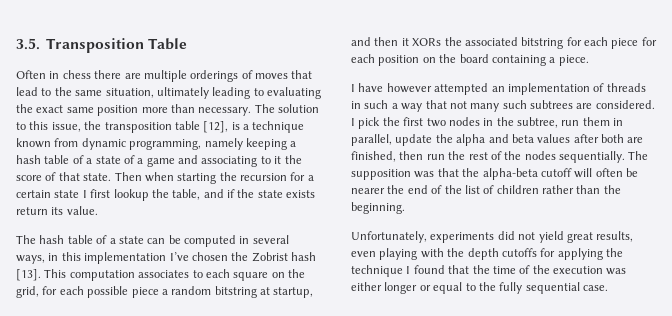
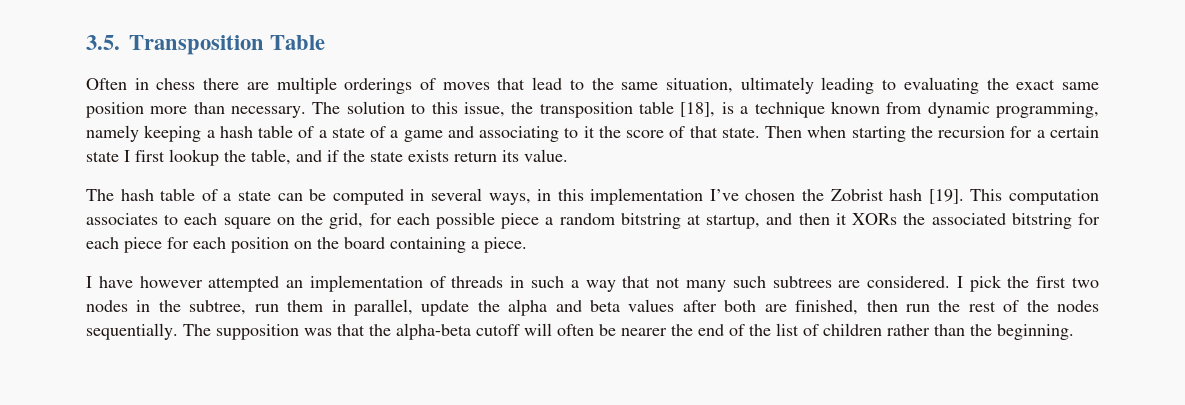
- The solution to this issue, the transposition table [12], is a technique known from dynamic programming, namely keeping a hash table of a state of a game and associating to it the score of that state.
+ The solution to this issue, the transposition table [18], is a technique known from dynamic programming, namely keeping a hash table of a state of a game and associating to it the score of that state.
- The hash table of a state can be computed in several ways, in this implementation I’ve chosen the Zobrist hash [13].
+ The hash table of a state can be computed in several ways, in this implementation I’ve chosen the Zobrist hash [19].
- Unfortunately, experiments did not yield great results, even playing with the depth cutoffs for applying the technique I found that the time of the execution was either longer or equal to the fully sequential case.

